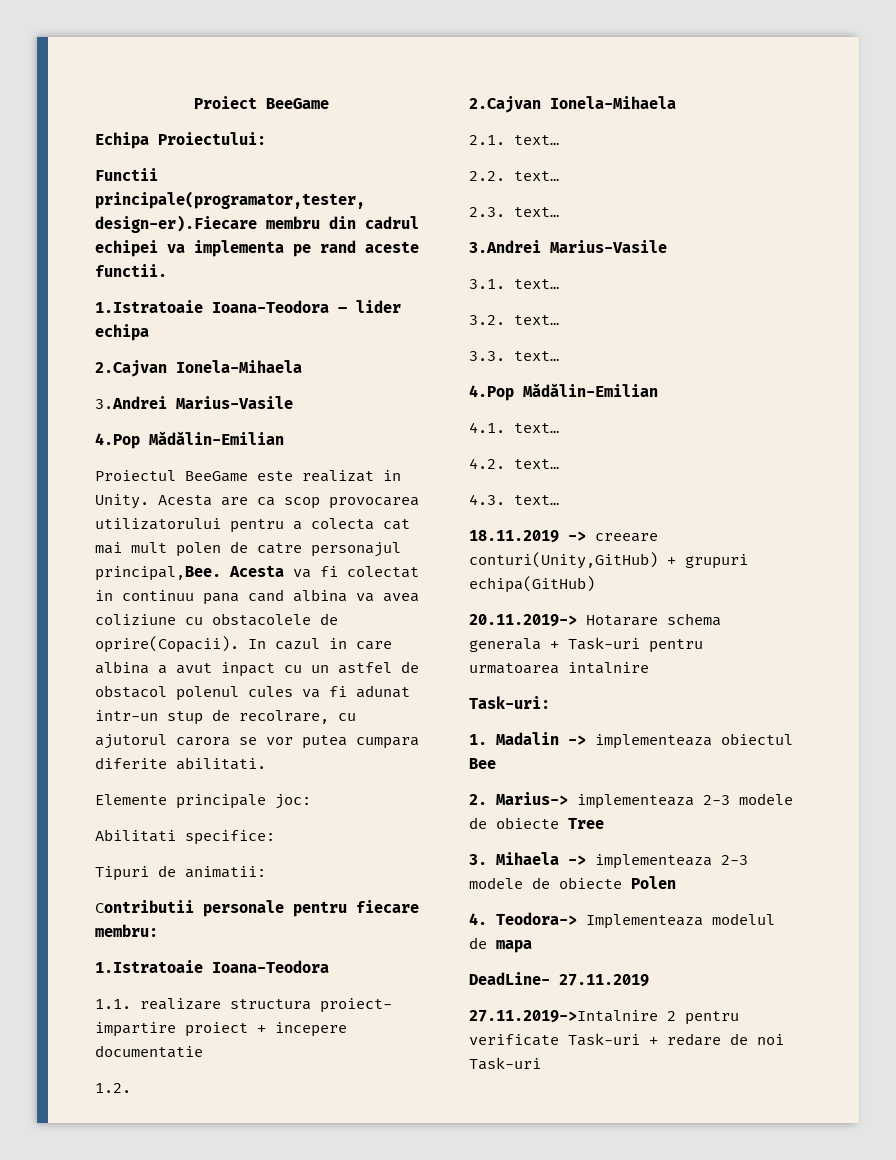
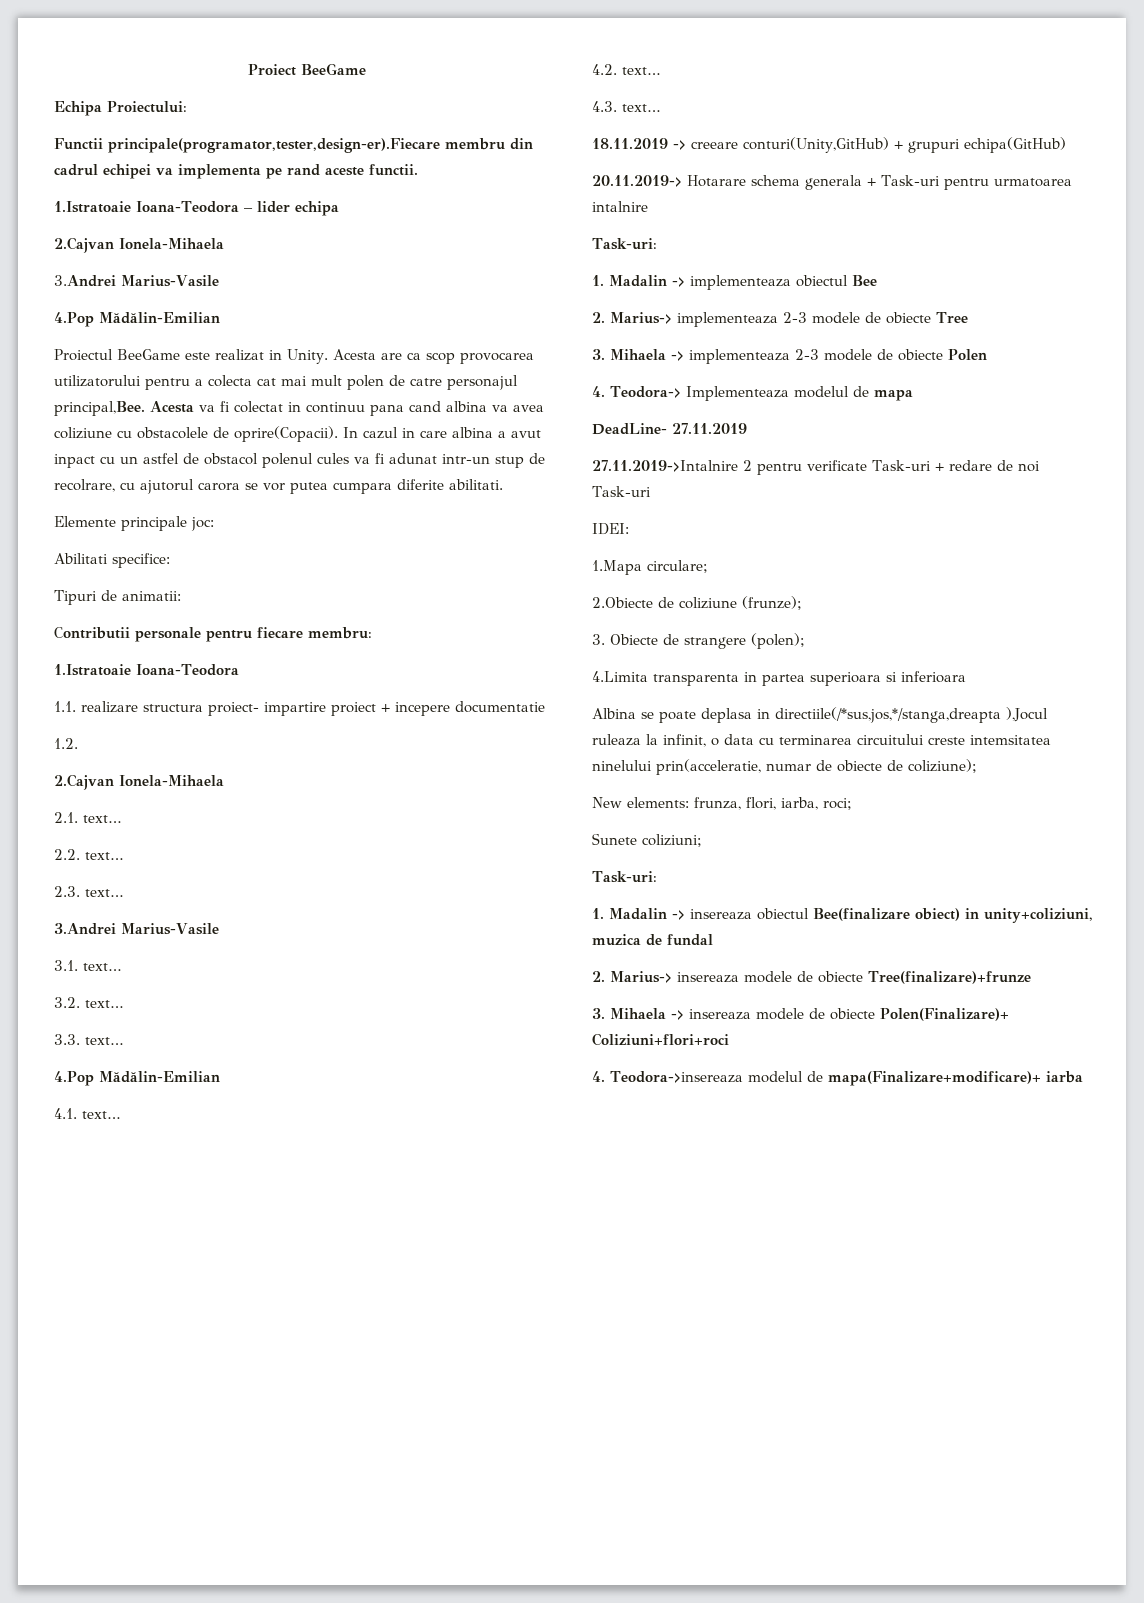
+ IDEI:
+ 1.Mapa circulare;
+ 2.Obiecte de coliziune (frunze);
+ 3. Obiecte de strangere (polen);
+ 4.Limita transparenta in partea superioara si inferioara
+ Albina se poate deplasa in directiile(/*sus,jos,*/stanga,dreapta ),Jocul ruleaza la infinit, o data cu terminarea circuitului creste intemsitatea ninelului prin(acceleratie, numar de obiecte de coliziune);
+ New elements: frunza, flori, iarba, roci;
+ Sunete coliziuni;
+ Task-uri:
+ 1. Madalin -> insereaza obiectul Bee(finalizare obiect) in unity+coliziuni, muzica de fundal
+ 2. Marius-> insereaza modele de obiecte Tree(finalizare)+frunze
+ 3. Mihaela -> insereaza modele de obiecte Polen(Finalizare)+ Coliziuni+flori+roci
+ 4. Teodora->insereaza modelul de mapa(Finalizare+modificare)+ iarba

